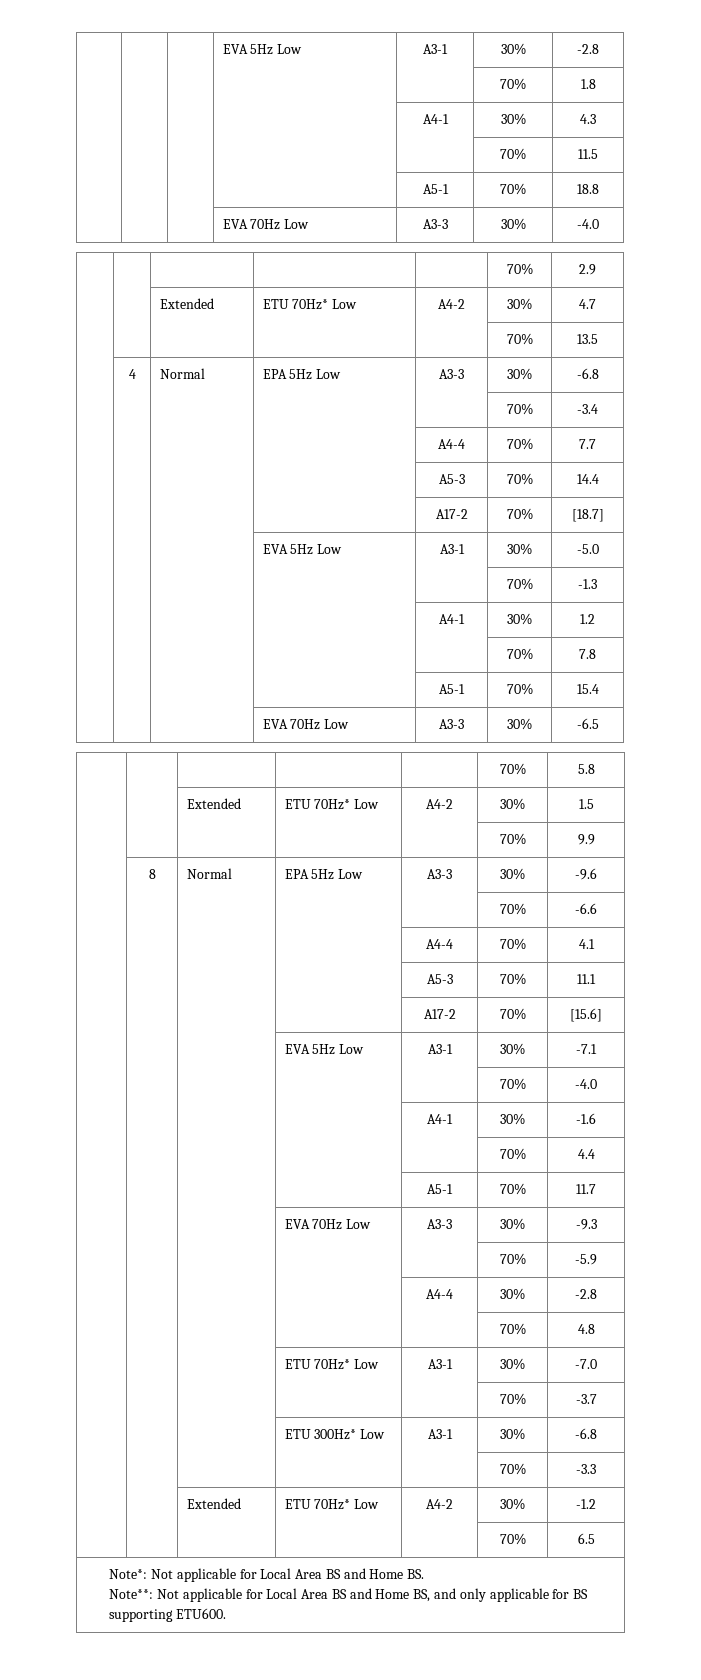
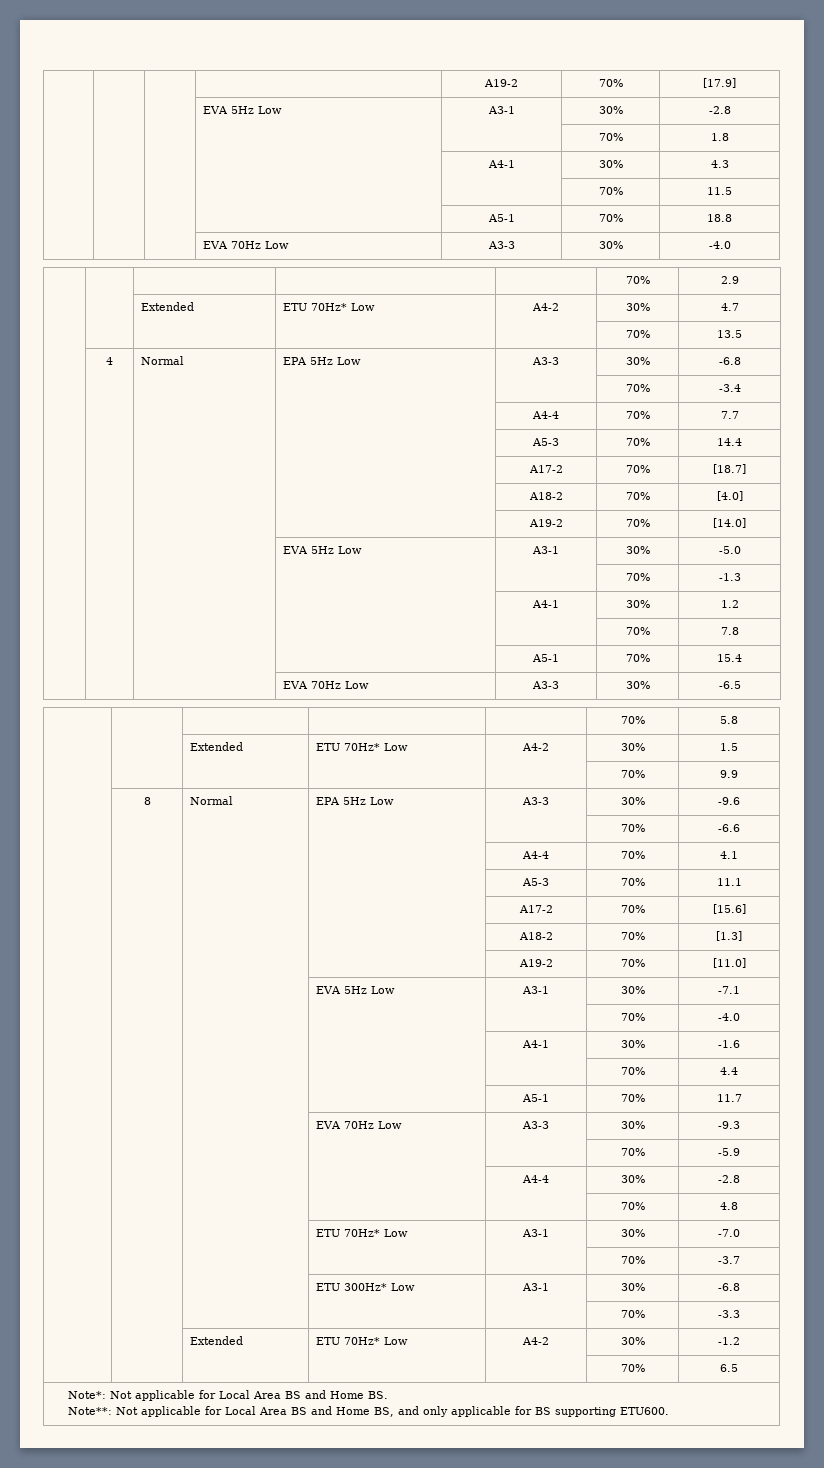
+ | | | | A19-2 | 70% | [17.9]
+ | | | | A18-2 | 70% | [4.0]
+ | | | | A19-2 | 70% | [14.0]
+ | | | | A18-2 | 70% | [1.3]
+ | | | | A19-2 | 70% | [11.0]

